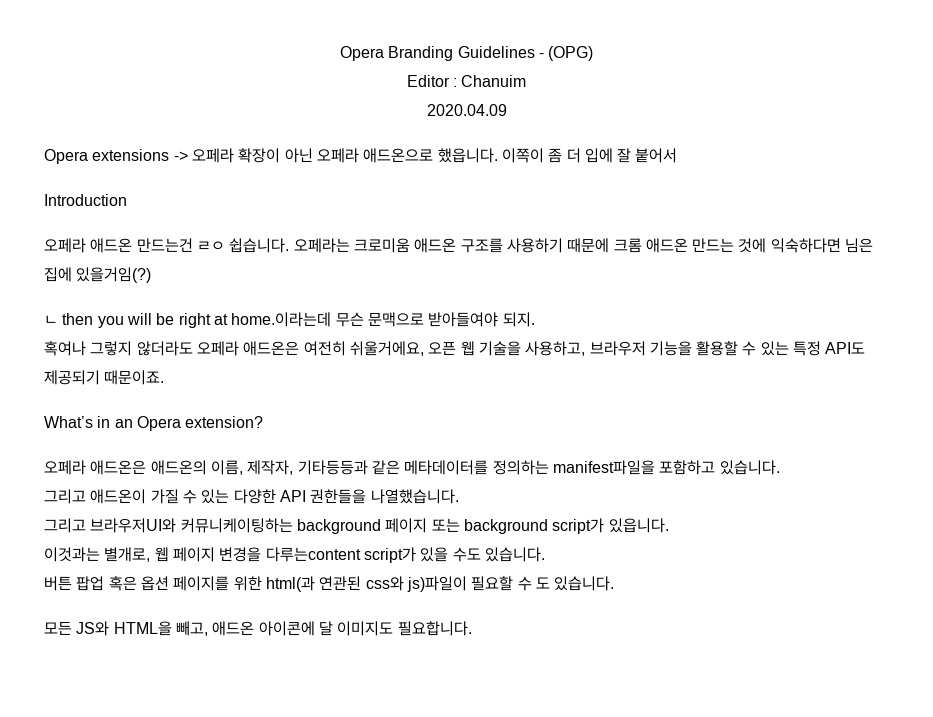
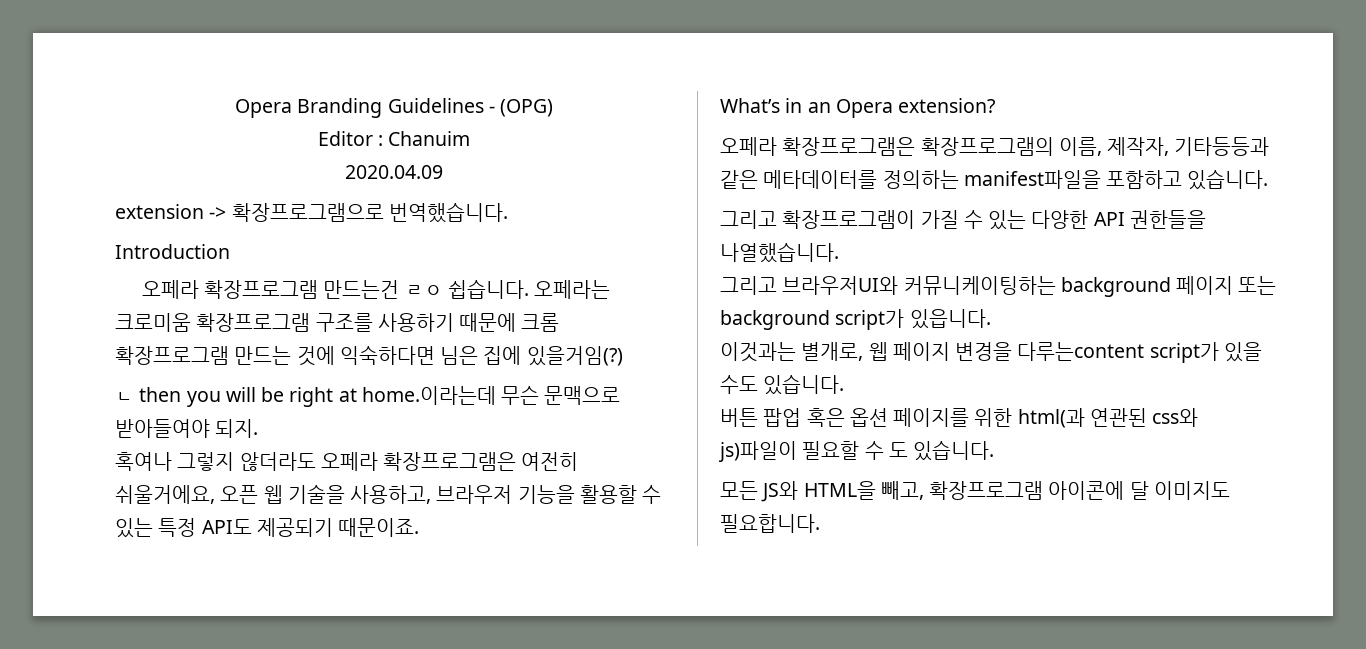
- Opera extensions -> 오페라 확장이 아닌 오페라 애드온으로 했읍니다. 이쪽이 좀 더 입에 잘 붙어서
+ extension -> 확장프로그램으로 번역했습니다.
- 오페라 애드온 만드는건 ㄹㅇ 쉽습니다.
+ 오페라 확장프로그램 만드는건 ㄹㅇ 쉽습니다.
- 오페라는 크로미움 애드온 구조를 사용하기 때문에 크롬 애드온 만드는 것에 익숙하다면 님은 집에 있을거임(?)
+ 오페라는 크로미움 확장프로그램 구조를 사용하기 때문에 크롬 확장프로그램 만드는 것에 익숙하다면 님은 집에 있을거임(?)
- 혹여나 그렇지 않더라도 오페라 애드온은 여전히 쉬울거에요, 오픈 웹 기술을 사용하고, 브라우저 기능을 활용할 수 있는 특정 API도 제공되기 때문이죠.
+ 혹여나 그렇지 않더라도 오페라 확장프로그램은 여전히 쉬울거에요, 오픈 웹 기술을 사용하고, 브라우저 기능을 활용할 수 있는 특정 API도 제공되기 때문이죠.
- 오페라 애드온은 애드온의 이름, 제작자, 기타등등과 같은 메타데이터를 정의하는 manifest파일을 포함하고 있습니다.
+ 오페라 확장프로그램은 확장프로그램의 이름, 제작자, 기타등등과 같은 메타데이터를 정의하는 manifest파일을 포함하고 있습니다.
- 그리고 애드온이 가질 수 있는 다양한 API 권한들을 나열했습니다.
+ 그리고 확장프로그램이 가질 수 있는 다양한 API 권한들을 나열했습니다.
- 모든 JS와 HTML을 빼고, 애드온 아이콘에 달 이미지도 필요합니다.
+ 모든 JS와 HTML을 빼고, 확장프로그램 아이콘에 달 이미지도 필요합니다.

